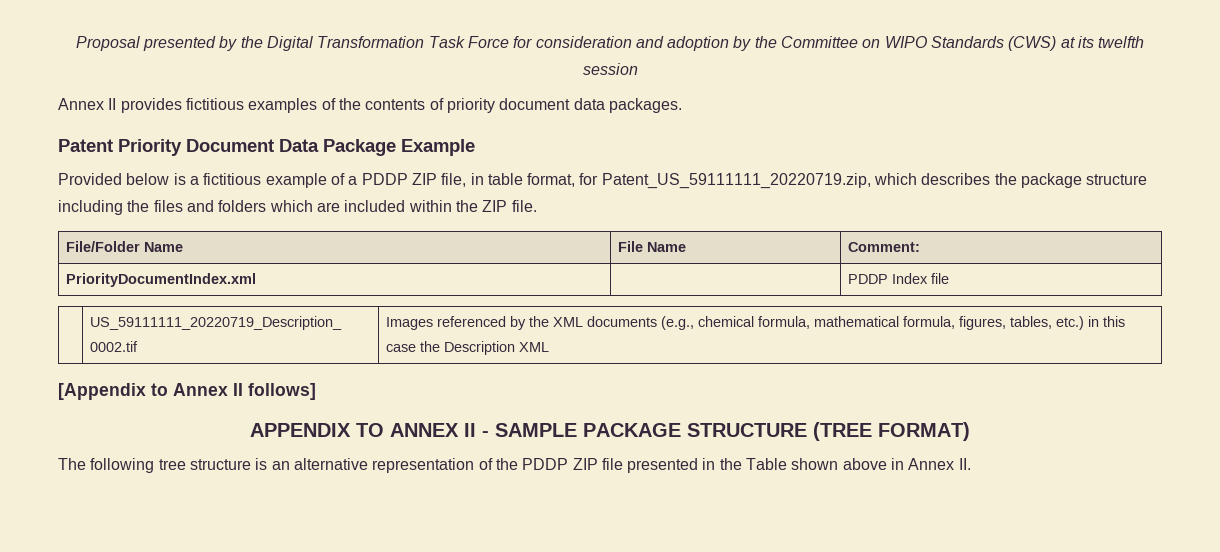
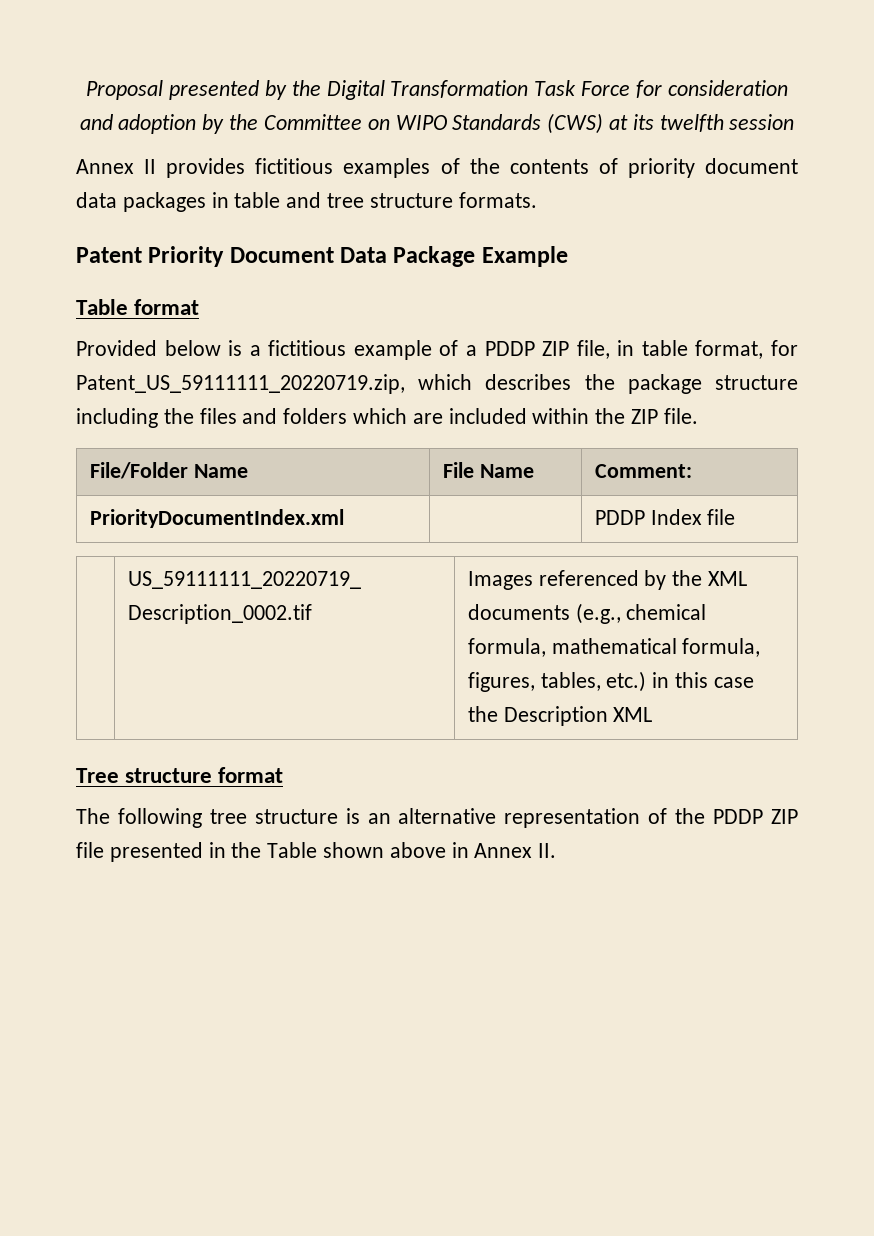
- Annex II provides fictitious examples of the contents of priority document data packages.
+ Annex II provides fictitious examples of the contents of priority document data packages in table and tree structure formats.
+ Table format
- [Appendix to Annex II follows]
- APPENDIX TO ANNEX II - SAMPLE PACKAGE STRUCTURE (TREE FORMAT)
+ Tree structure format

